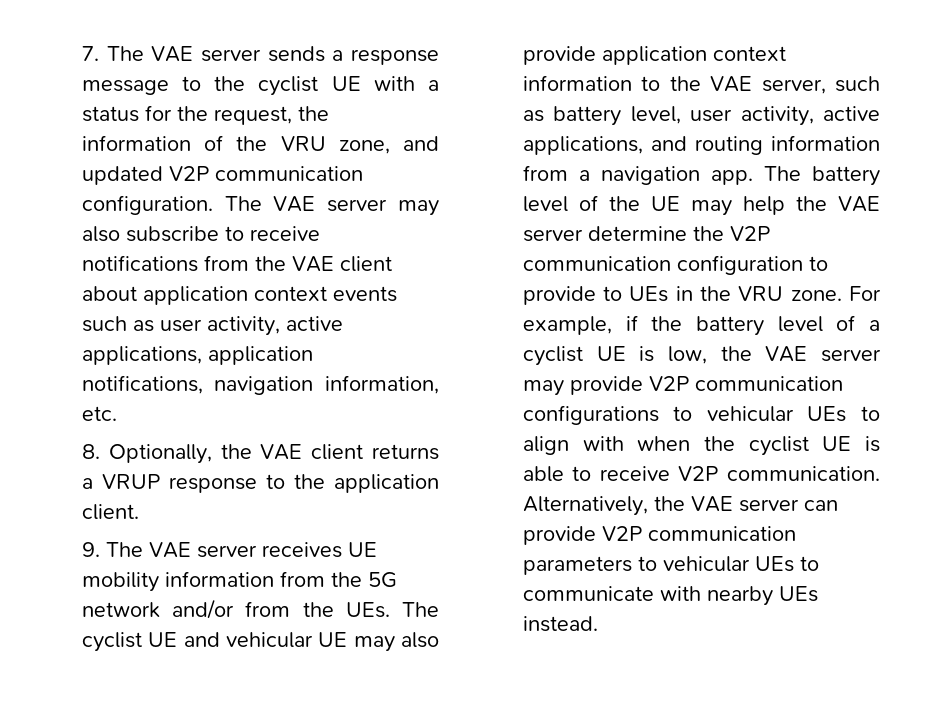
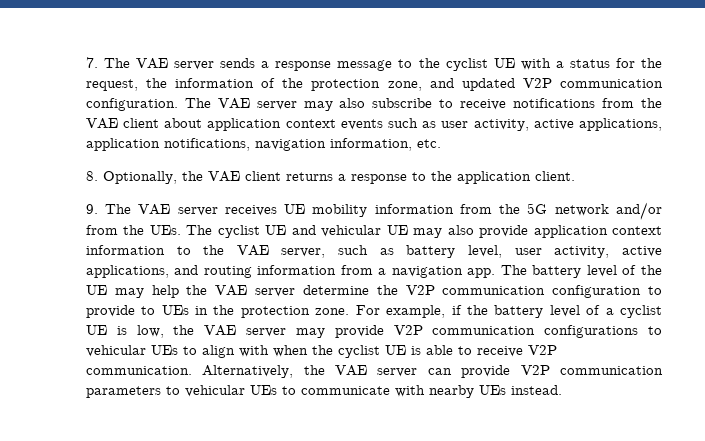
- 7. The VAE server sends a response message to the cyclist UE with a status for the request, the information of the VRU zone, and updated V2P communication configuration.
+ 7. The VAE server sends a response message to the cyclist UE with a status for the request, the information of the protection zone, and updated V2P communication configuration.
- 8. Optionally, the VAE client returns a VRUP response to the application client.
+ 8. Optionally, the VAE client returns a response to the application client.
- The battery level of the UE may help the VAE server determine the V2P communication configuration to provide to UEs in the VRU zone.
+ The battery level of the UE may help the VAE server determine the V2P communication configuration to provide to UEs in the protection zone.

